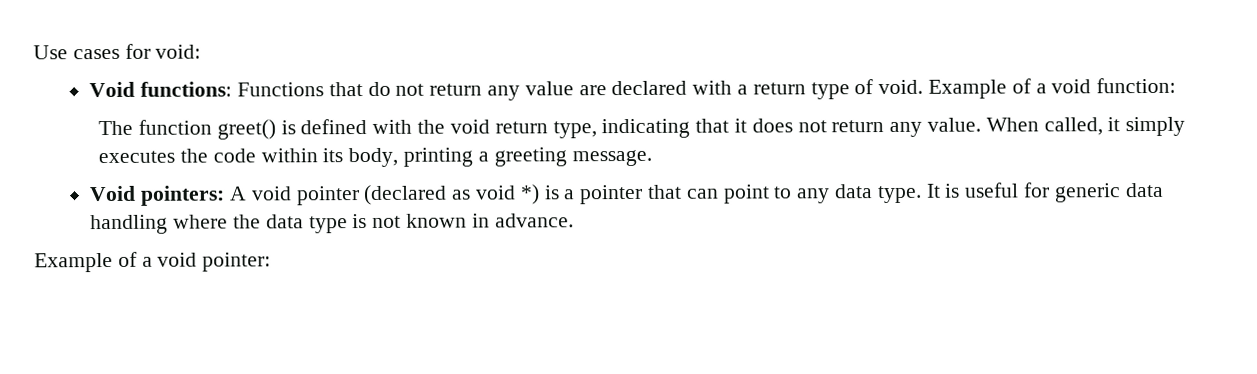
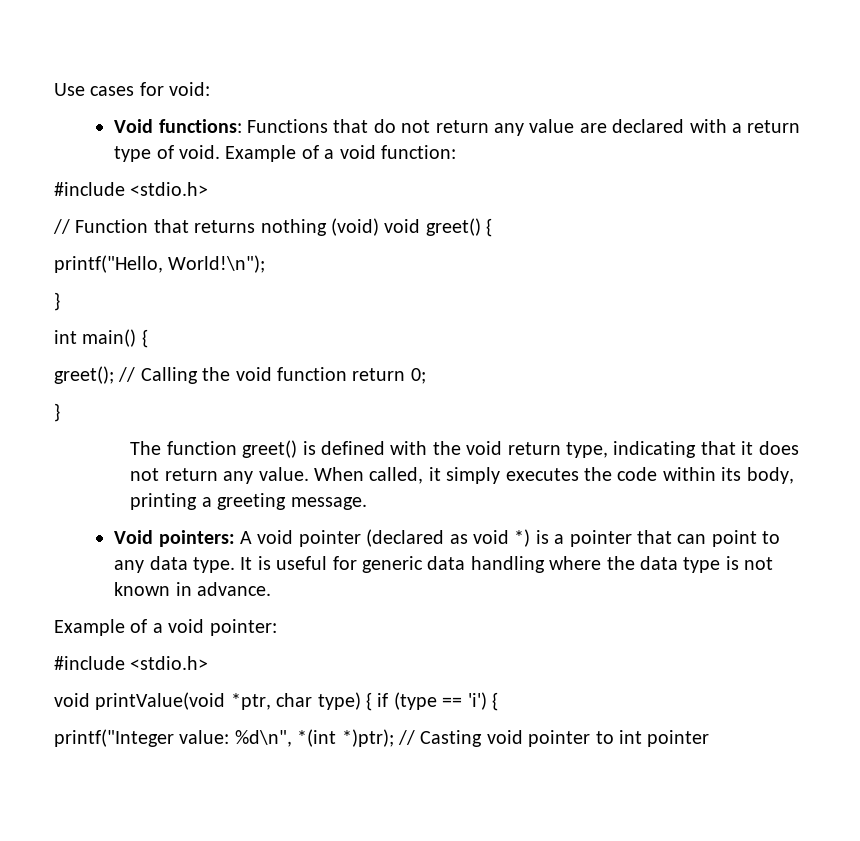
  Example of a void function:
+ #include <stdio.h>
+ // Function that returns nothing (void) void greet() {
+ printf("Hello, World!\n");
+ }
+ int main() {
+ greet(); // Calling the void function return 0;
+ }
  Example of a void pointer:
+ #include <stdio.h>
+ void printValue(void *ptr, char type) { if (type == 'i') {
+ printf("Integer value: %d\n", *(int *)ptr); // Casting void pointer to int pointer

